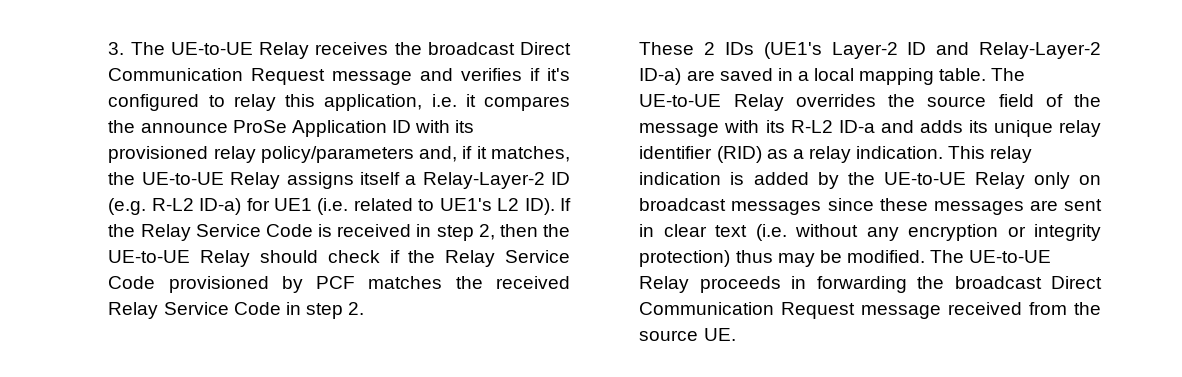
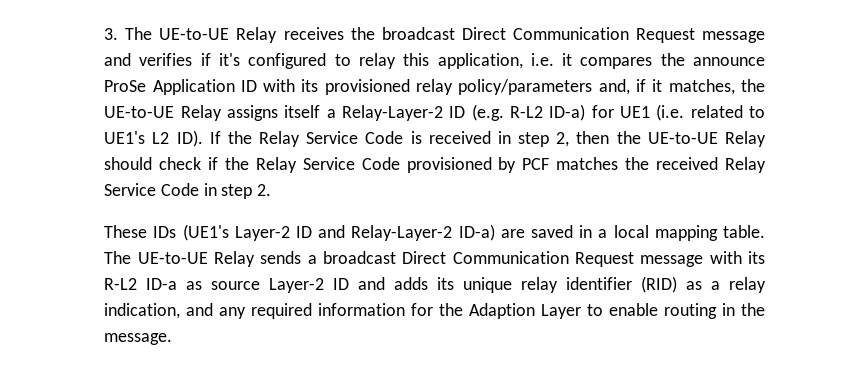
- These 2 IDs (UE1's Layer-2 ID and Relay-Layer-2 ID-a) are saved in a local mapping table.
+ These IDs (UE1's Layer-2 ID and Relay-Layer-2 ID-a) are saved in a local mapping table.
- The UE-to-UE Relay overrides the source field of the message with its R-L2 ID-a and adds its unique relay identifier (RID) as a relay indication. This relay indication is added by the UE-to-UE Relay only on broadcast messages since these messages are sent in clear text (i.e. without any encryption or integrity protection) thus may be modified. The UE-to-UE Relay proceeds in forwarding the broadcast Direct Communication Request message received from the source UE.
+ The UE-to-UE Relay sends a broadcast Direct Communication Request message with its R-L2 ID-a as source Layer-2 ID and adds its unique relay identifier (RID) as a relay indication, and any required information for the Adaption Layer to enable routing in the message.

